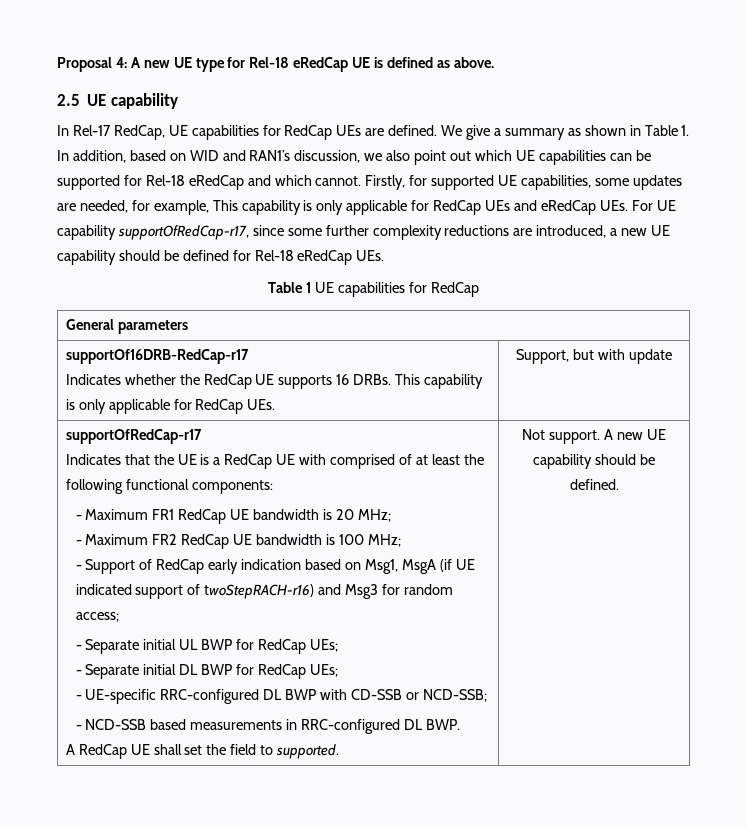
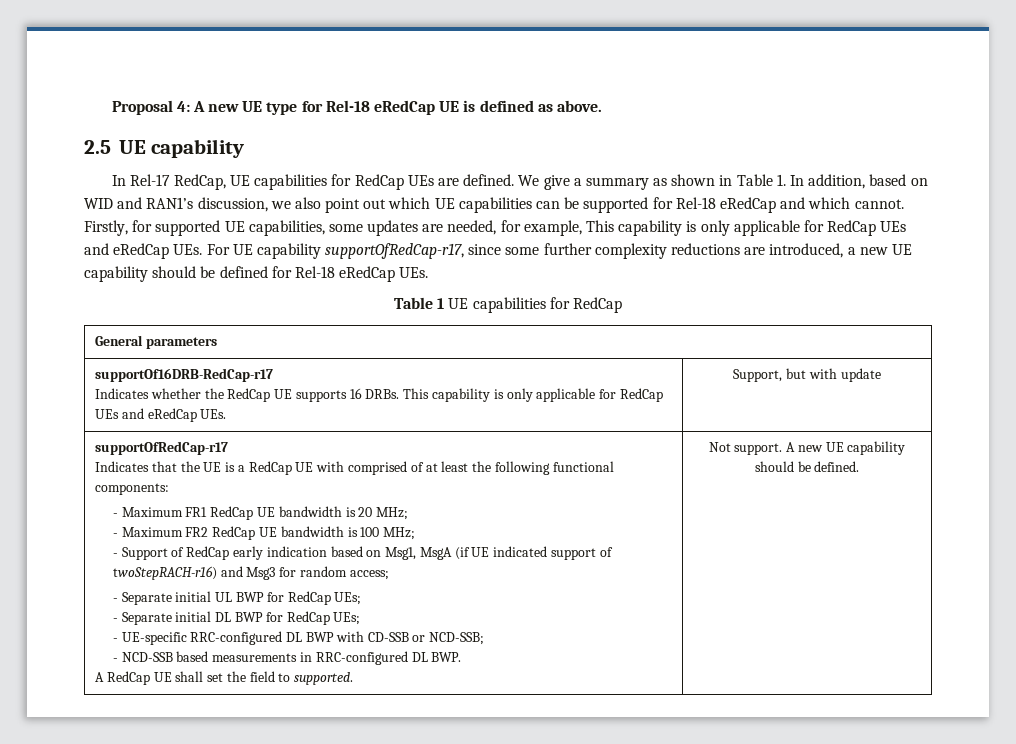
  supportOf16DRB-RedCap-r17
- Indicates whether the RedCap UE supports 16 DRBs. This capability is only applicable for RedCap UEs. | Support, but with update
+ Indicates whether the RedCap UE supports 16 DRBs. This capability is only applicable for RedCap UEs and eRedCap UEs. | Support, but with update

